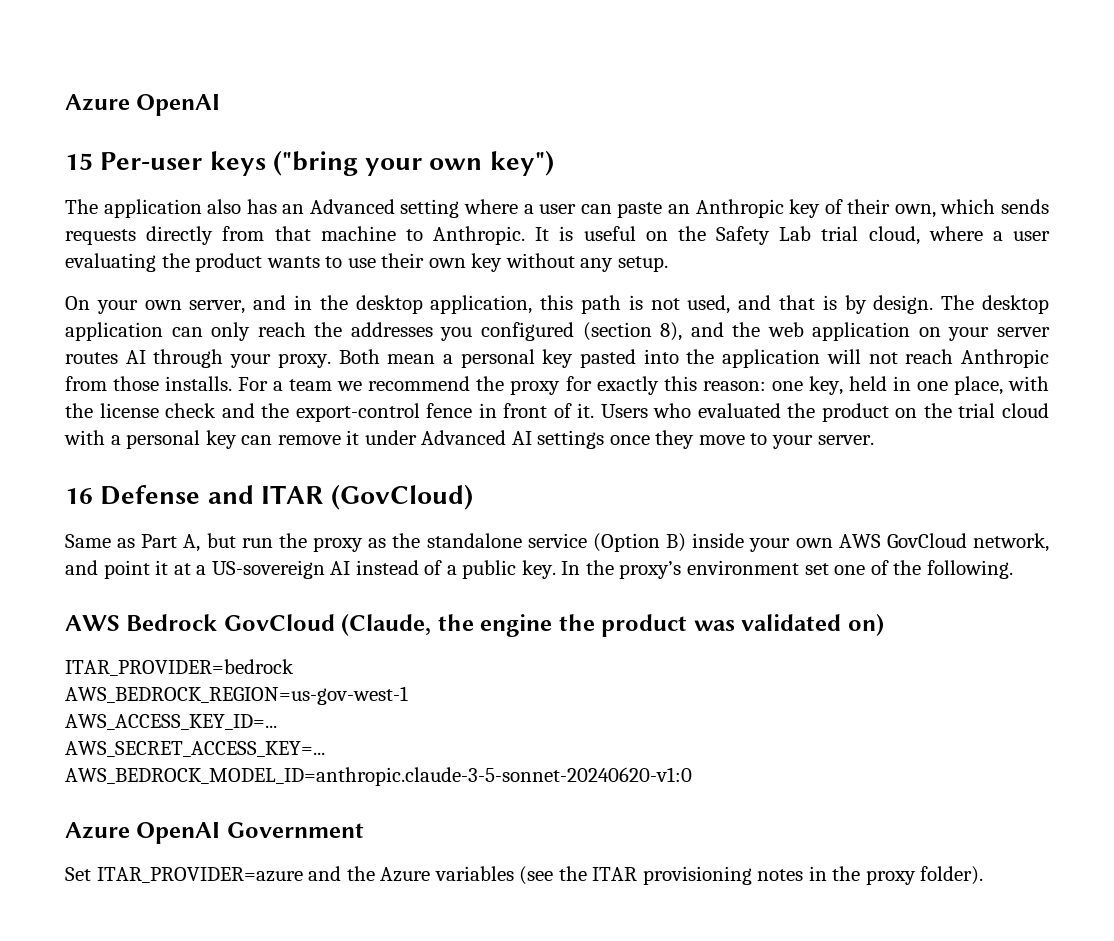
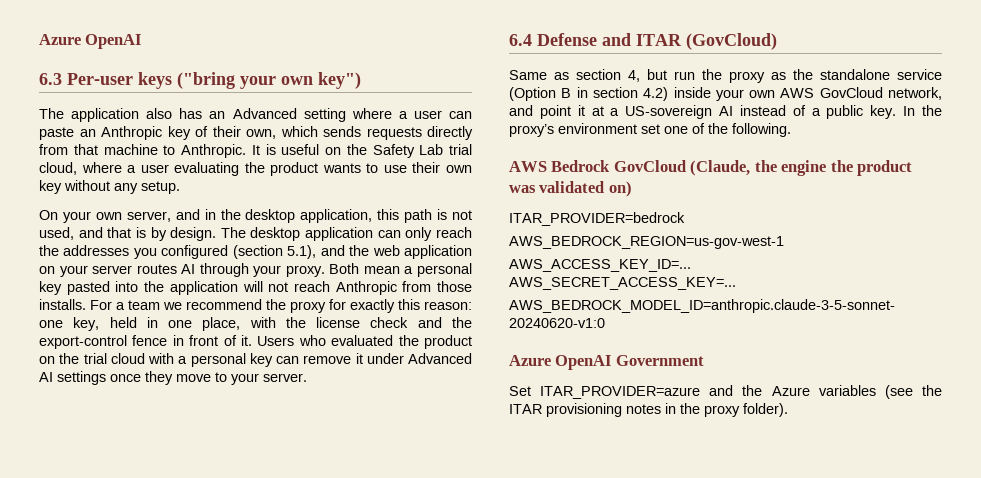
- 15 Per-user keys ("bring your own key")
+ 6.3 Per-user keys ("bring your own key")
- The desktop application can only reach the addresses you configured (section 8), and the web application on your server routes AI through your proxy.
+ The desktop application can only reach the addresses you configured (section 5.1), and the web application on your server routes AI through your proxy.
- 16 Defense and ITAR (GovCloud)
+ 6.4 Defense and ITAR (GovCloud)
- Same as Part A, but run the proxy as the standalone service (Option B) inside your own AWS GovCloud network, and point it at a US-sovereign AI instead of a public key.
+ Same as section 4, but run the proxy as the standalone service (Option B in section 4.2) inside your own AWS GovCloud network, and point it at a US-sovereign AI instead of a public key.

